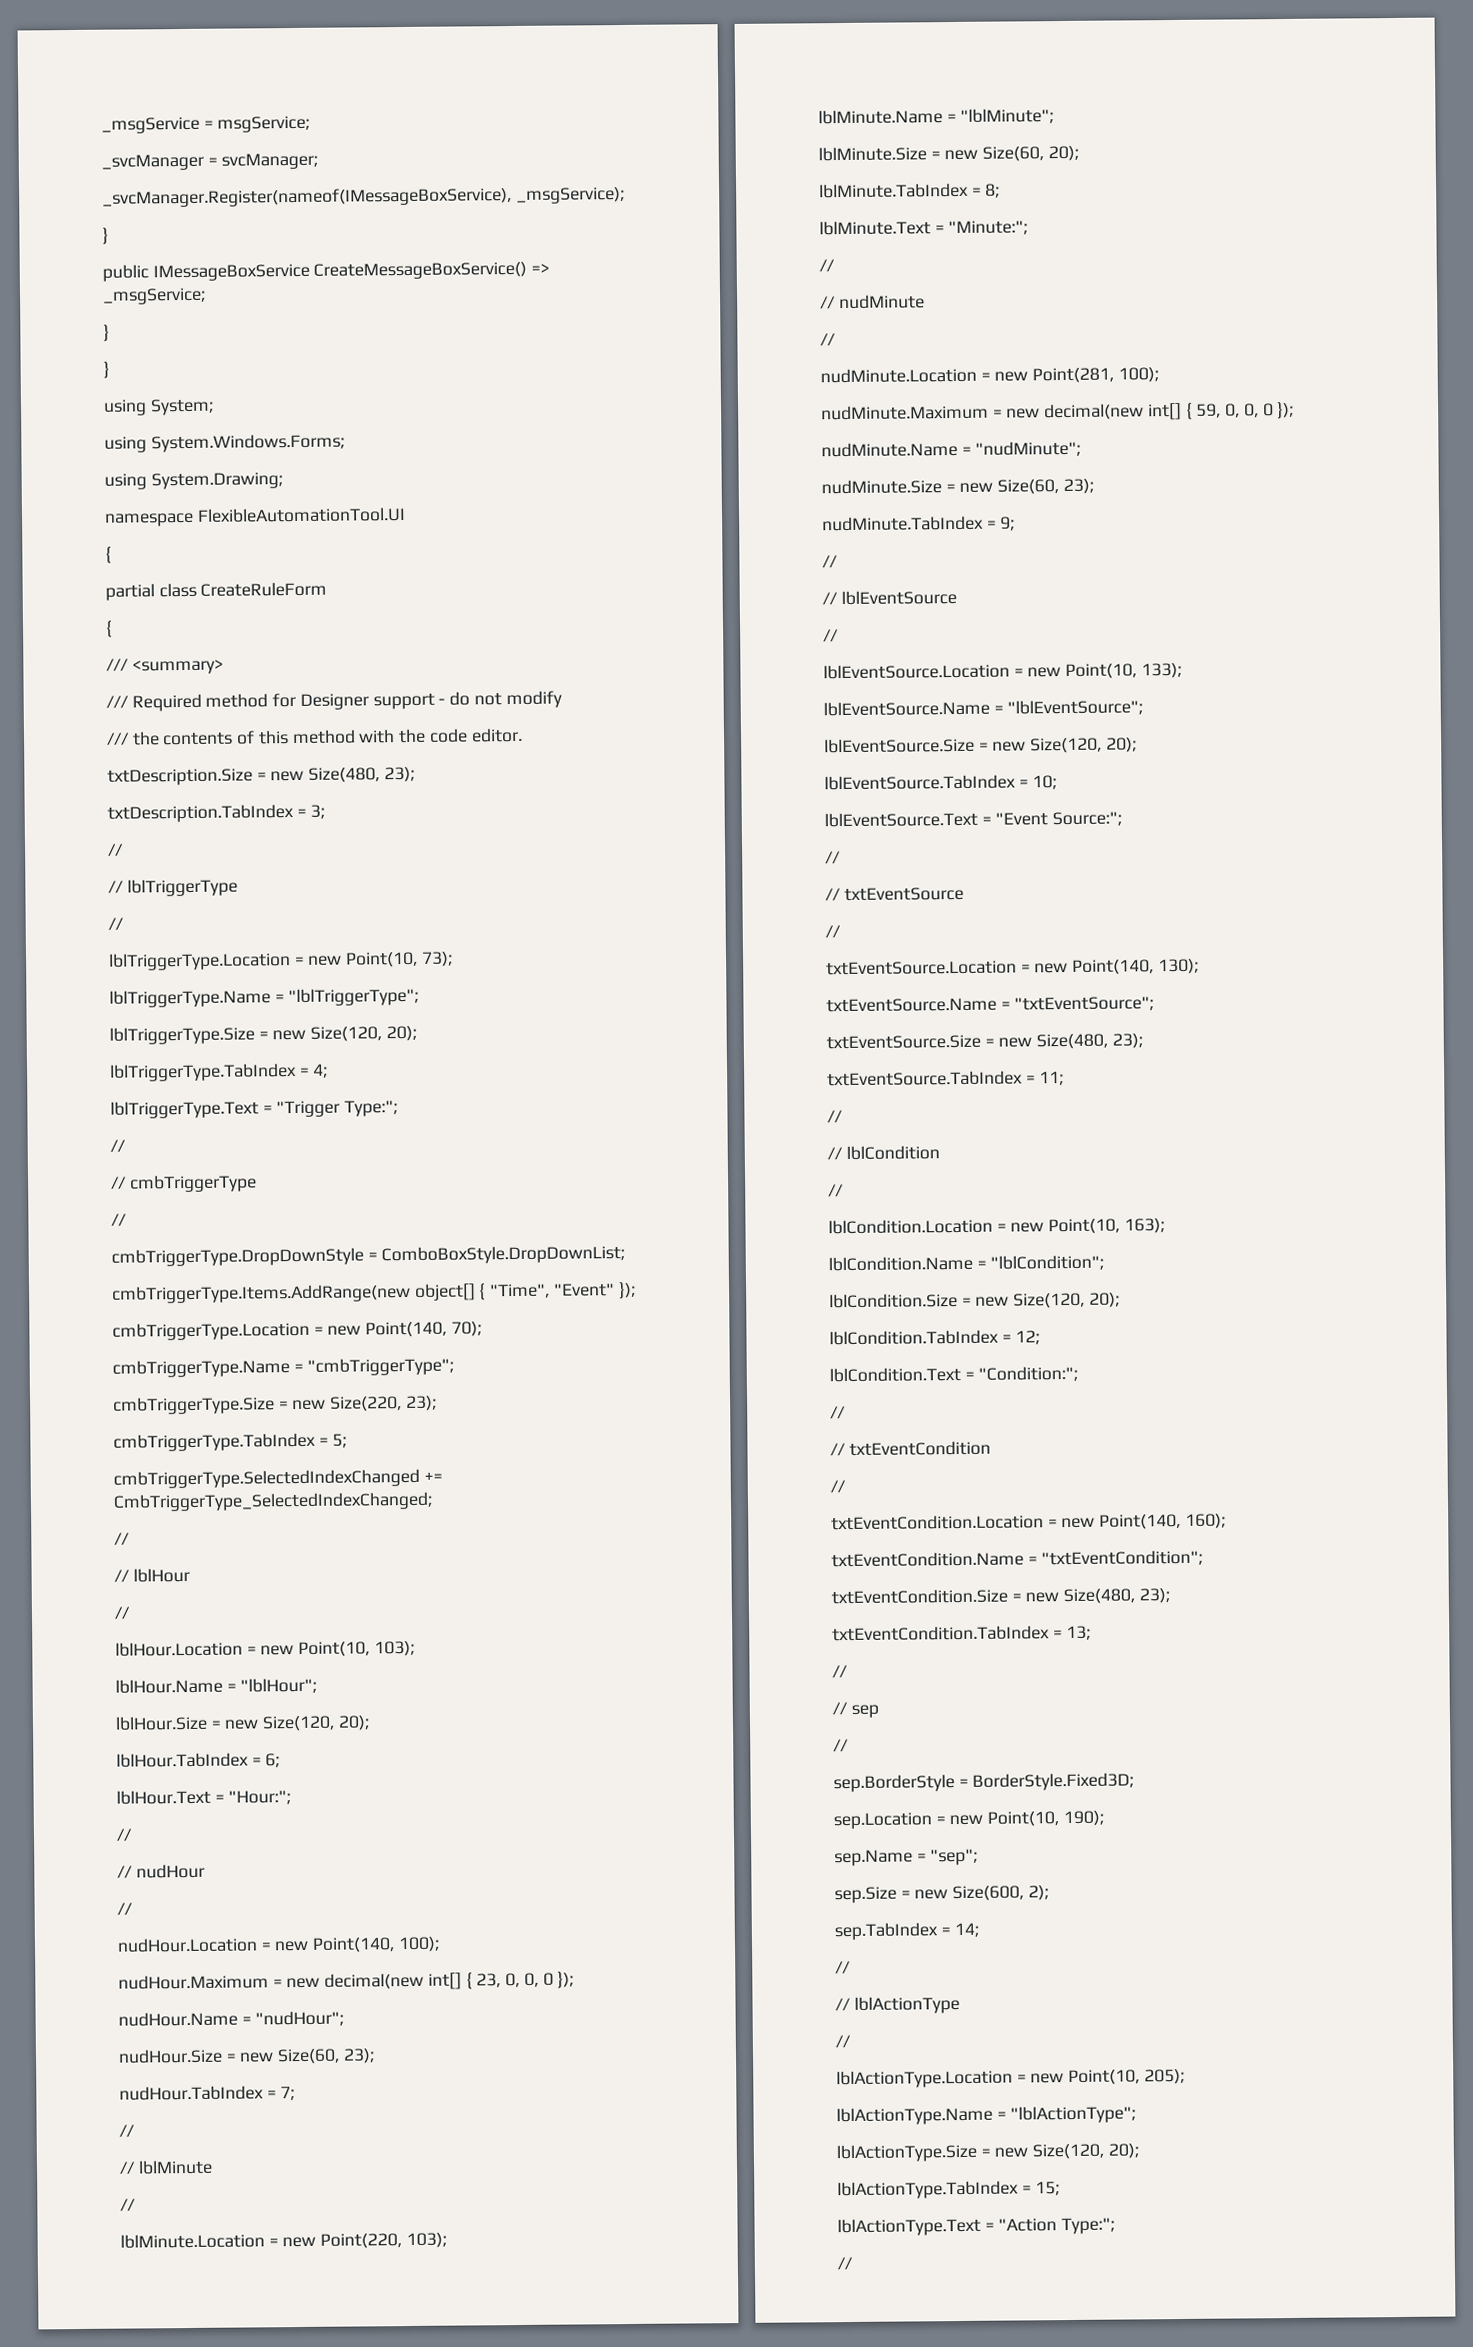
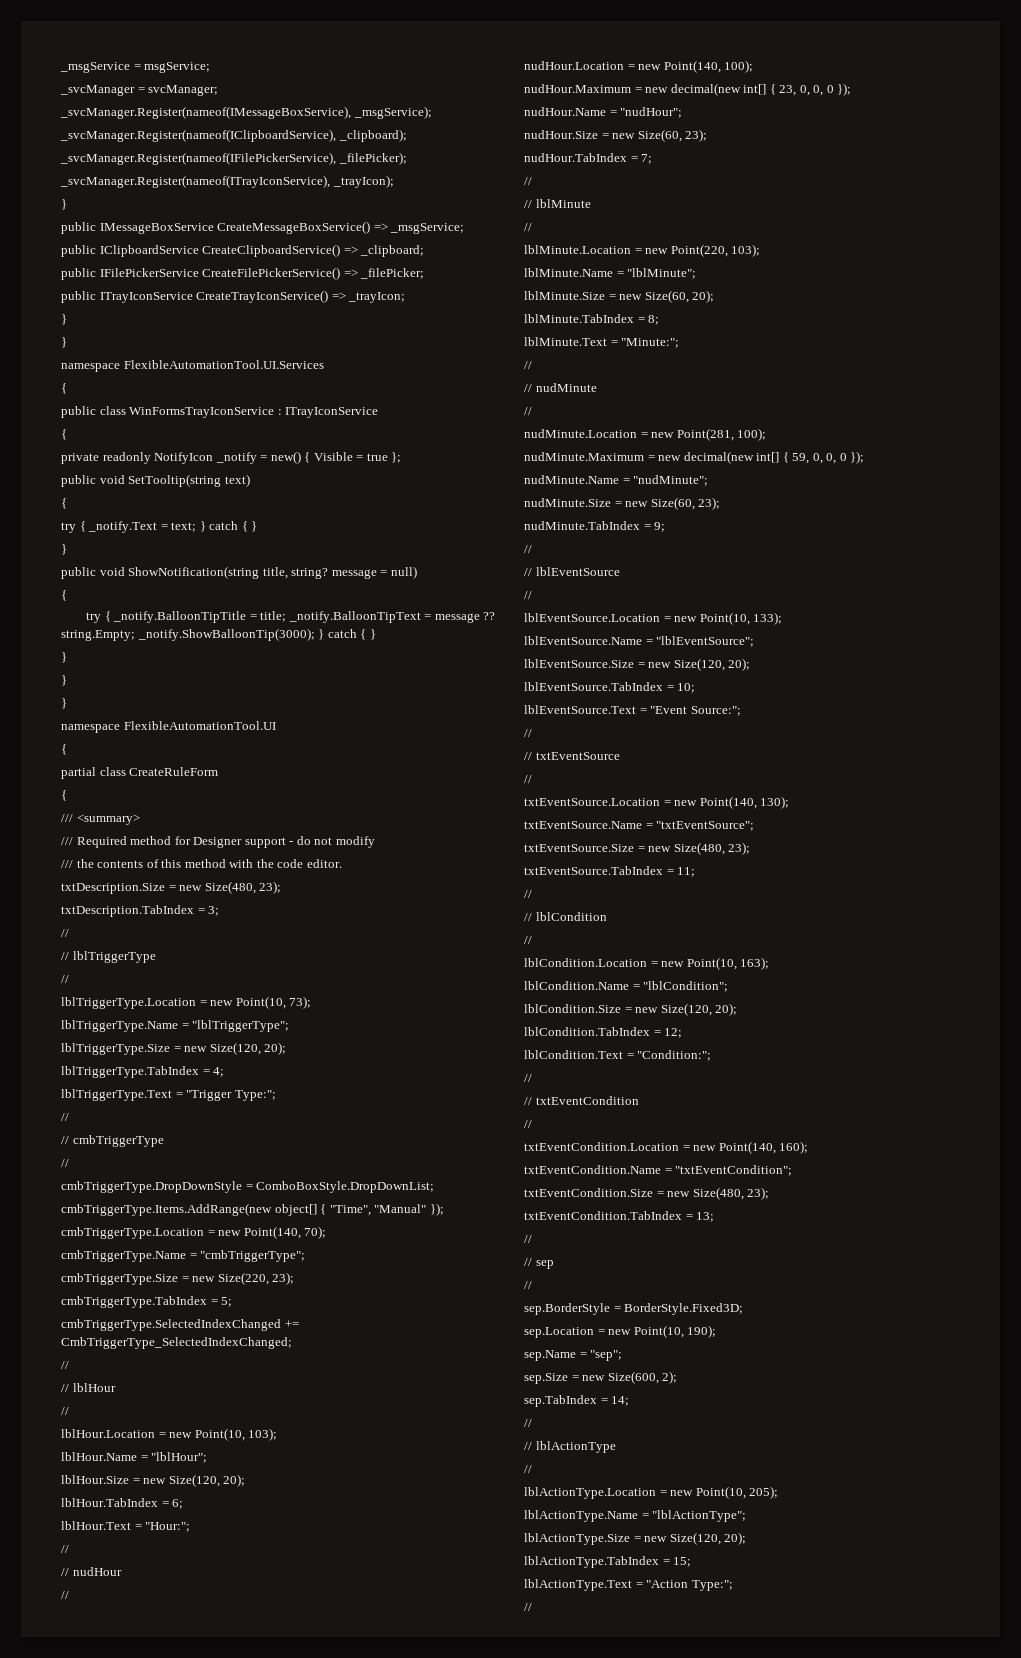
+ _svcManager.Register(nameof(IClipboardService), _clipboard);
+ _svcManager.Register(nameof(IFilePickerService), _filePicker);
+ _svcManager.Register(nameof(ITrayIconService), _trayIcon);
  public IMessageBoxService CreateMessageBoxService() => _msgService;
+ public IClipboardService CreateClipboardService() => _clipboard;
+ public IFilePickerService CreateFilePickerService() => _filePicker;
+ public ITrayIconService CreateTrayIconService() => _trayIcon;
  }
  }
- using System;
- using System.Windows.Forms;
- using System.Drawing;
+ namespace FlexibleAutomationTool.UI.Services
+ {
+ public class WinFormsTrayIconService : ITrayIconService
+ {
+ private readonly NotifyIcon _notify = new() { Visible = true };
+ public void SetTooltip(string text)
+ {
+ try { _notify.Text = text; } catch { }
+ }
+ public void ShowNotification(string title, string? message = null)
+ {
+ try { _notify.BalloonTipTitle = title; _notify.BalloonTipText = message ?? string.Empty; _notify.ShowBalloonTip(3000); } catch { }
+ }
+ }
+ }
- cmbTriggerType.Items.AddRange(new object[] { "Time", "Event" });
+ cmbTriggerType.Items.AddRange(new object[] { "Time", "Manual" });

